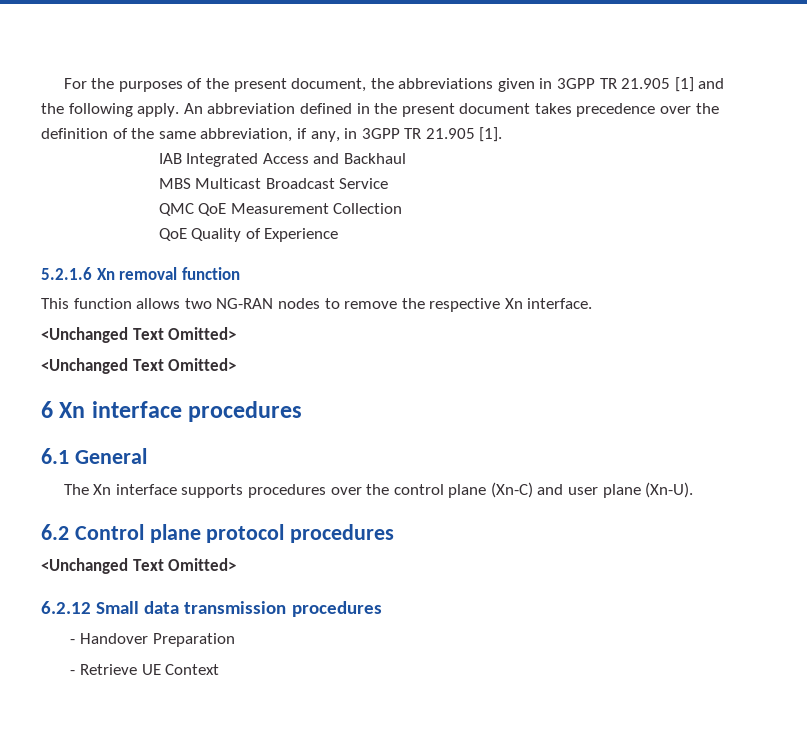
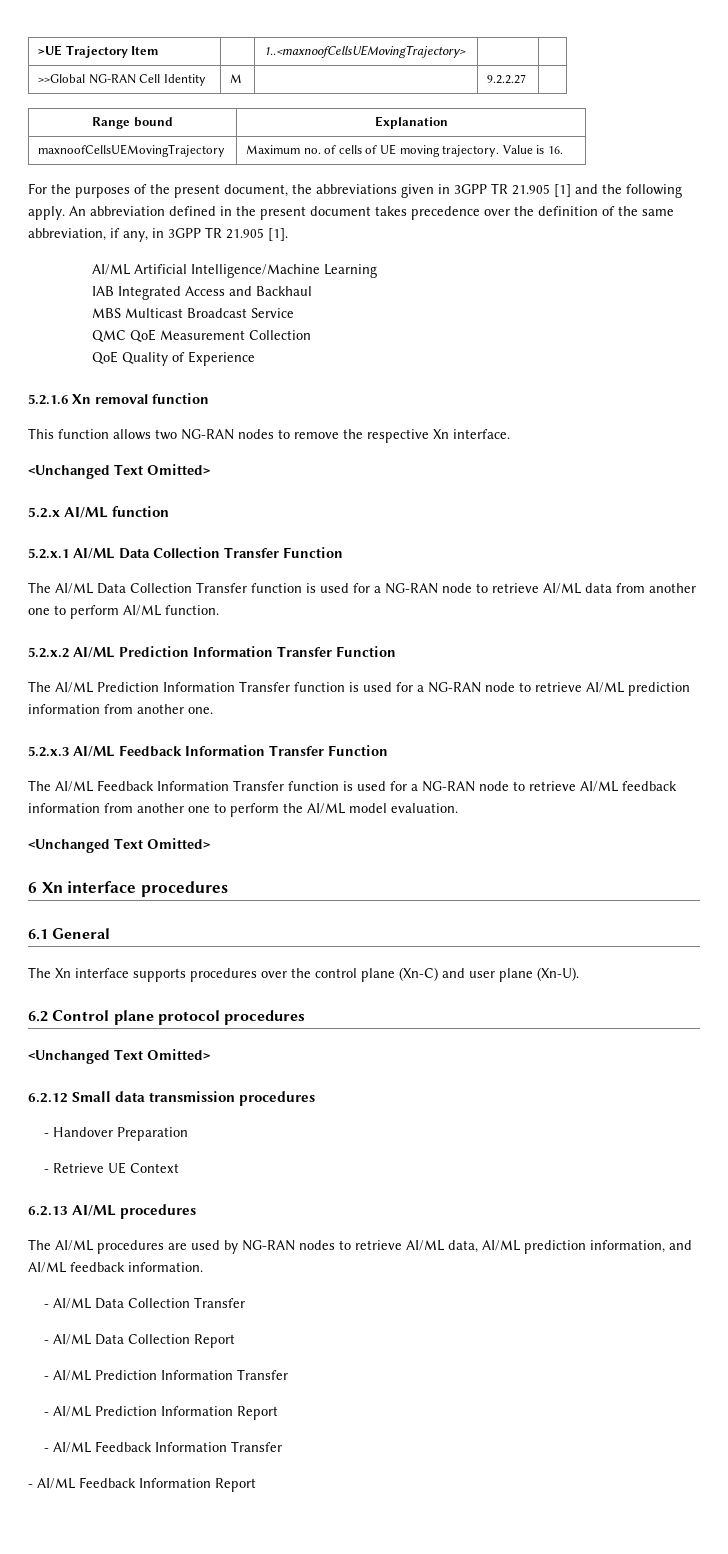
+ >UE Trajectory Item | | 1..<maxnoofCellsUEMovingTrajectory> | |
+ >>Global NG-RAN Cell Identity | M | | 9.2.2.27 |
+ Range bound | Explanation
+ maxnoofCellsUEMovingTrajectory | Maximum no. of cells of UE moving trajectory. Value is 16.
+ AI/ML Artificial Intelligence/Machine Learning
+ 5.2.x AI/ML function
+ 5.2.x.1 AI/ML Data Collection Transfer Function
+ The AI/ML Data Collection Transfer function is used for a NG-RAN node to retrieve AI/ML data from another one to perform AI/ML function.
+ 5.2.x.2 AI/ML Prediction Information Transfer Function
+ The AI/ML Prediction Information Transfer function is used for a NG-RAN node to retrieve AI/ML prediction information from another one.
+ 5.2.x.3 AI/ML Feedback Information Transfer Function
+ The AI/ML Feedback Information Transfer function is used for a NG-RAN node to retrieve AI/ML feedback information from another one to perform the AI/ML model evaluation.
+ 6.2.13 AI/ML procedures
+ The AI/ML procedures are used by NG-RAN nodes to retrieve AI/ML data, AI/ML prediction information, and AI/ML feedback information.
+ - AI/ML Data Collection Transfer
+ - AI/ML Data Collection Report
+ - AI/ML Prediction Information Transfer
+ - AI/ML Prediction Information Report
+ - AI/ML Feedback Information Transfer
+ - AI/ML Feedback Information Report

